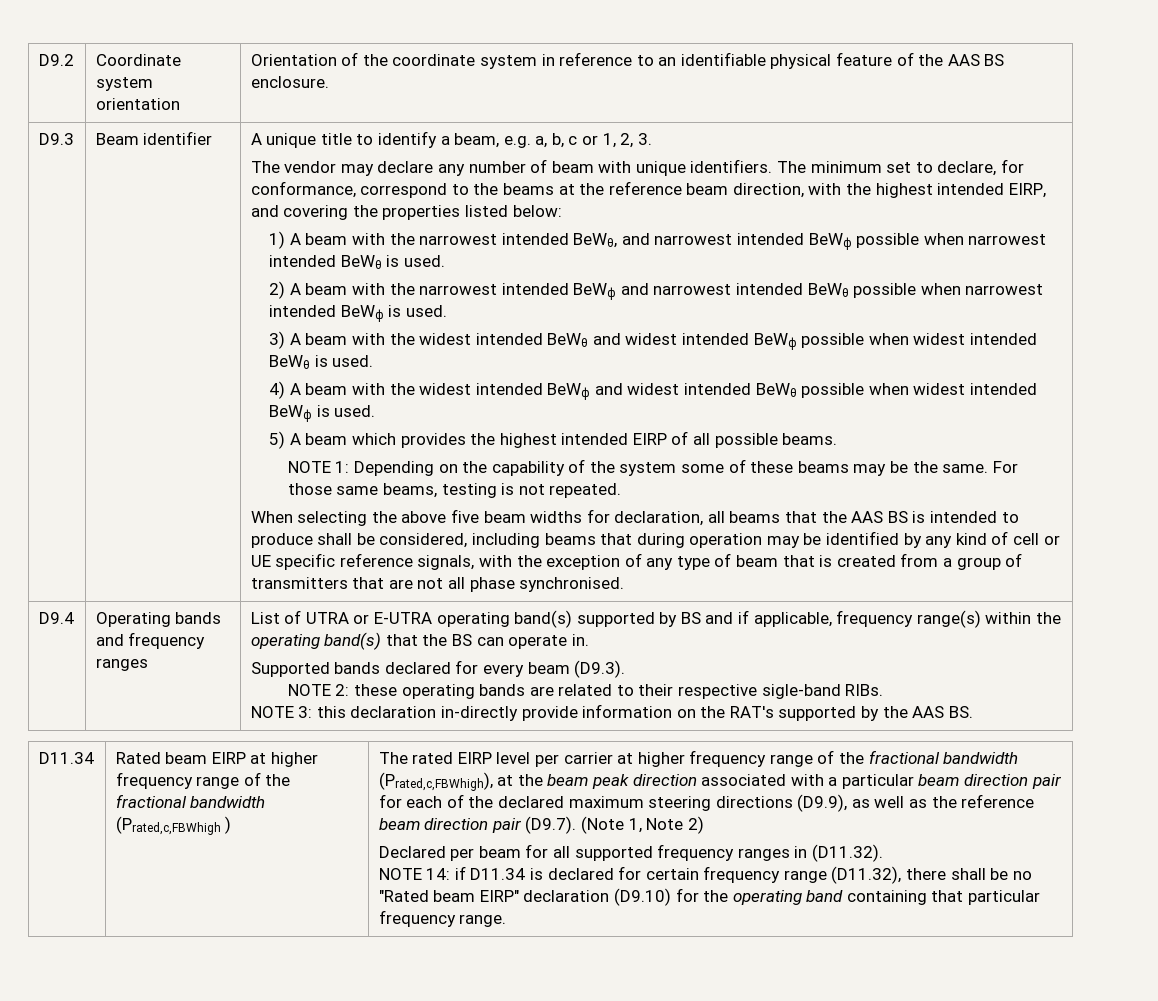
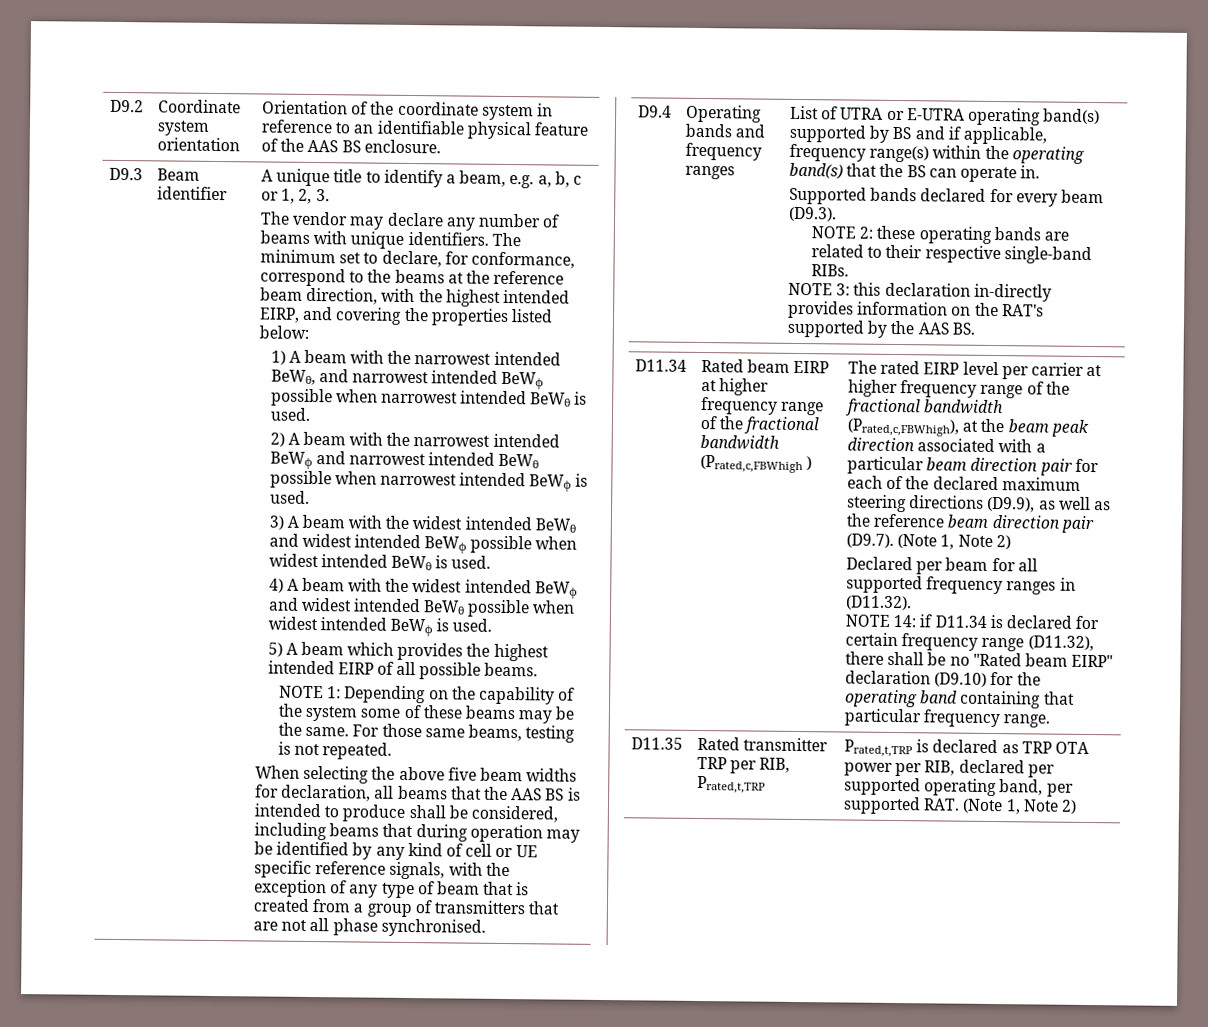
- The vendor may declare any number of beam with unique identifiers.
+ The vendor may declare any number of beams with unique identifiers.
- NOTE 2: these operating bands are related to their respective sigle-band RIBs.
+ NOTE 2: these operating bands are related to their respective single-band RIBs.
- NOTE 3: this declaration in-directly provide information on the RAT's supported by the AAS BS.
+ NOTE 3: this declaration in-directly provides information on the RAT's supported by the AAS BS.
+ D11.35 | Rated transmitter TRP per RIB, Prated,t,TRP | Prated,t,TRP is declared as TRP OTA power per RIB, declared per supported operating band, per supported RAT. (Note 1, Note 2)

